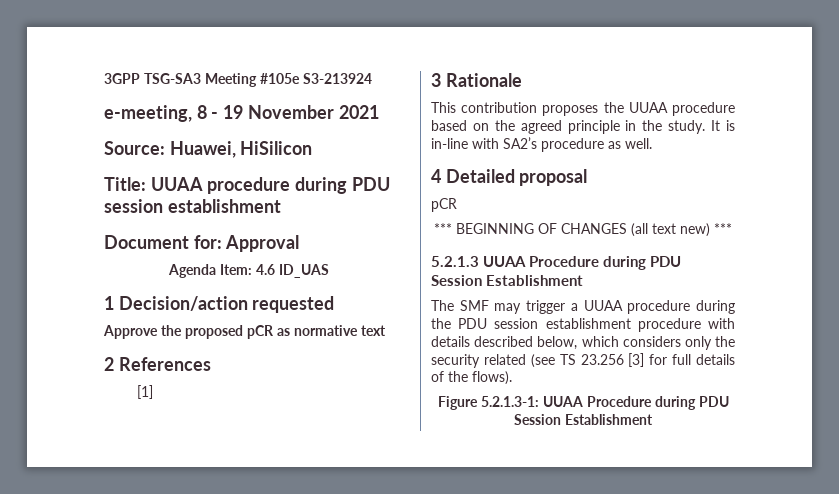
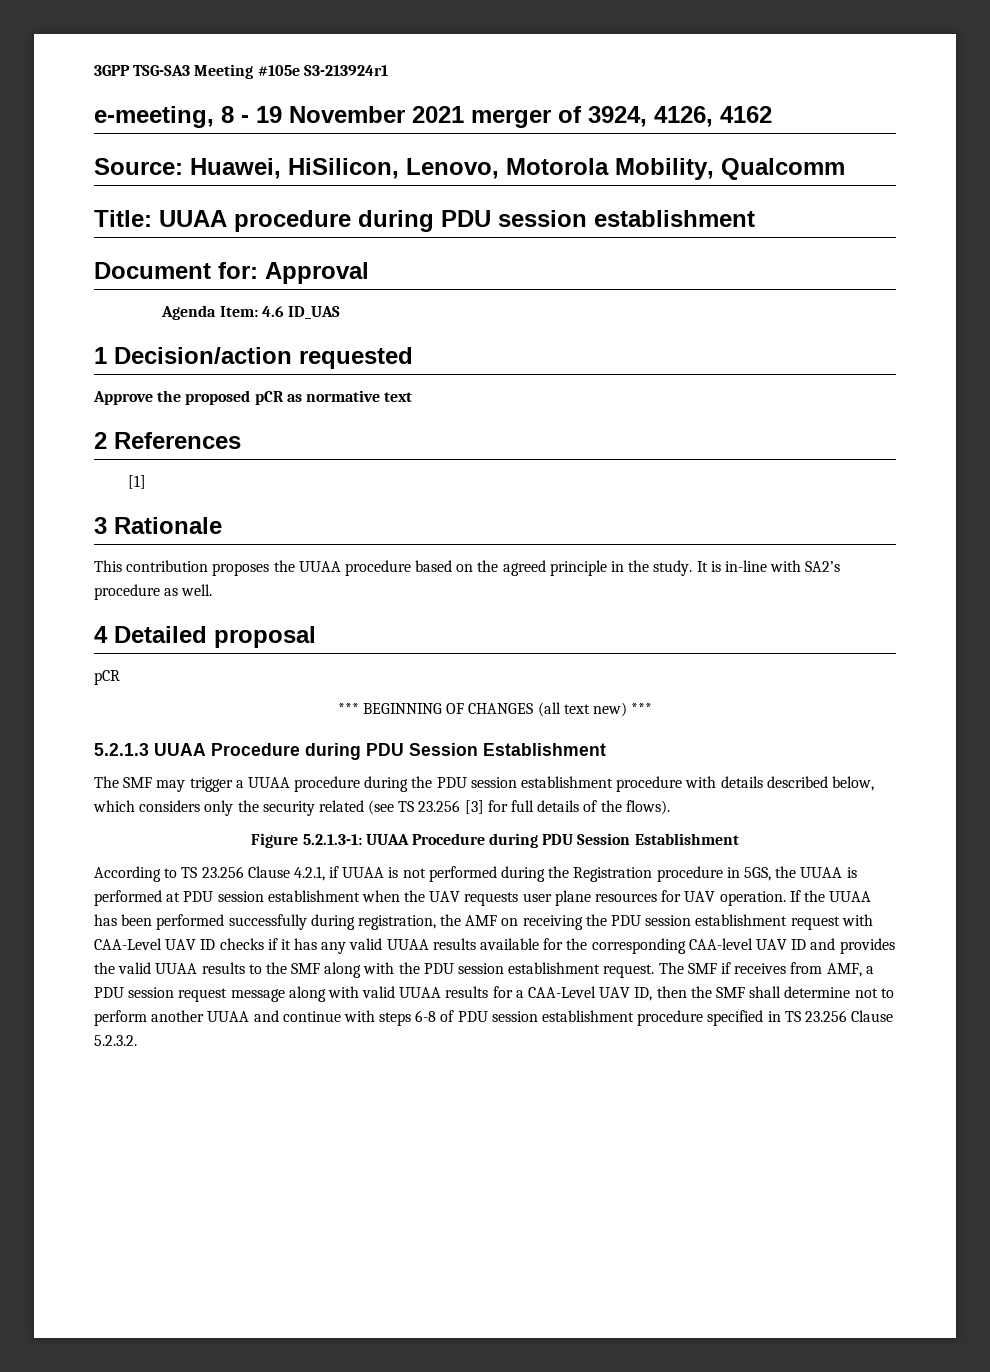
- 3GPP TSG-SA3 Meeting #105e S3-213924
+ 3GPP TSG-SA3 Meeting #105e S3-213924r1
- e-meeting, 8 - 19 November 2021
- Source: Huawei, HiSilicon
+ e-meeting, 8 - 19 November 2021 merger of 3924, 4126, 4162
+ Source: Huawei, HiSilicon, Lenovo, Motorola Mobility, Qualcomm
+ According to TS 23.256 Clause 4.2.1, if UUAA is not performed during the Registration procedure in 5GS, the UUAA is performed at PDU session establishment when the UAV requests user plane resources for UAV operation. If the UUAA has been performed successfully during registration, the AMF on receiving the PDU session establishment request with CAA-Level UAV ID checks if it has any valid UUAA results available for the corresponding CAA-level UAV ID and provides the valid UUAA results to the SMF along with the PDU session establishment request. The SMF if receives from AMF, a PDU session request message along with valid UUAA results for a CAA-Level UAV ID, then the SMF shall determine not to perform another UUAA and continue with steps 6-8 of PDU session establishment procedure specified in TS 23.256 Clause 5.2.3.2.

